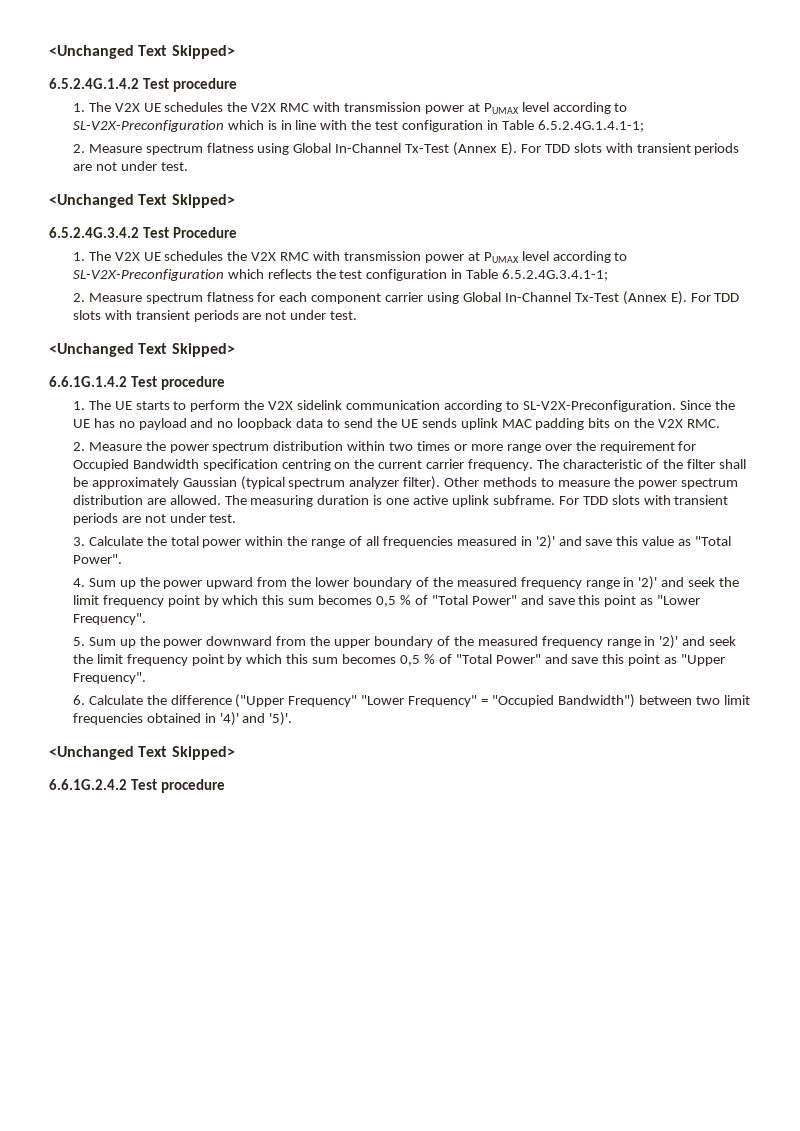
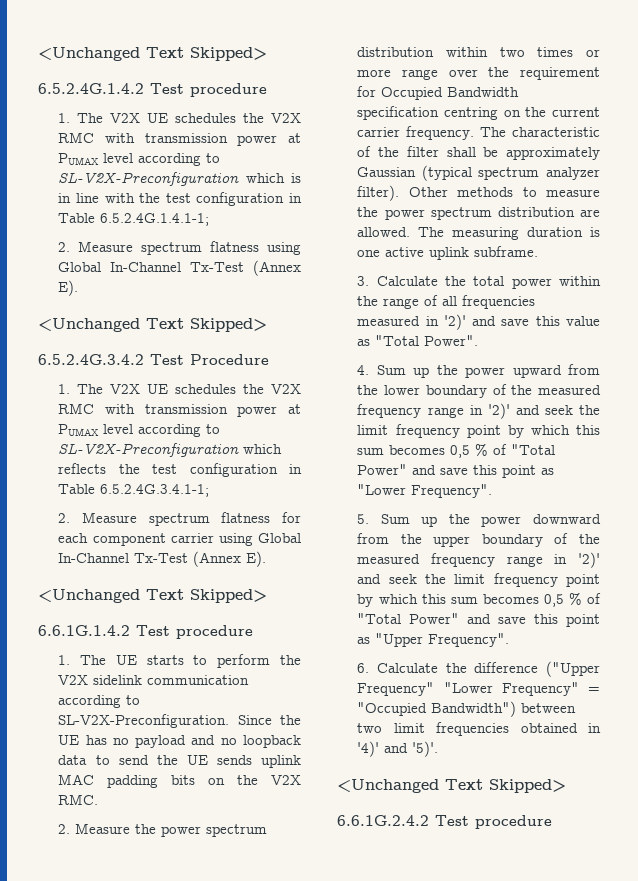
- 2. Measure spectrum flatness using Global In-Channel Tx-Test (Annex E). For TDD slots with transient periods are not under test.
+ 2. Measure spectrum flatness using Global In-Channel Tx-Test (Annex E).
- 2. Measure spectrum flatness for each component carrier using Global In-Channel Tx-Test (Annex E). For TDD slots with transient periods are not under test.
+ 2. Measure spectrum flatness for each component carrier using Global In-Channel Tx-Test (Annex E).
- The measuring duration is one active uplink subframe. For TDD slots with transient periods are not under test.
+ The measuring duration is one active uplink subframe.

